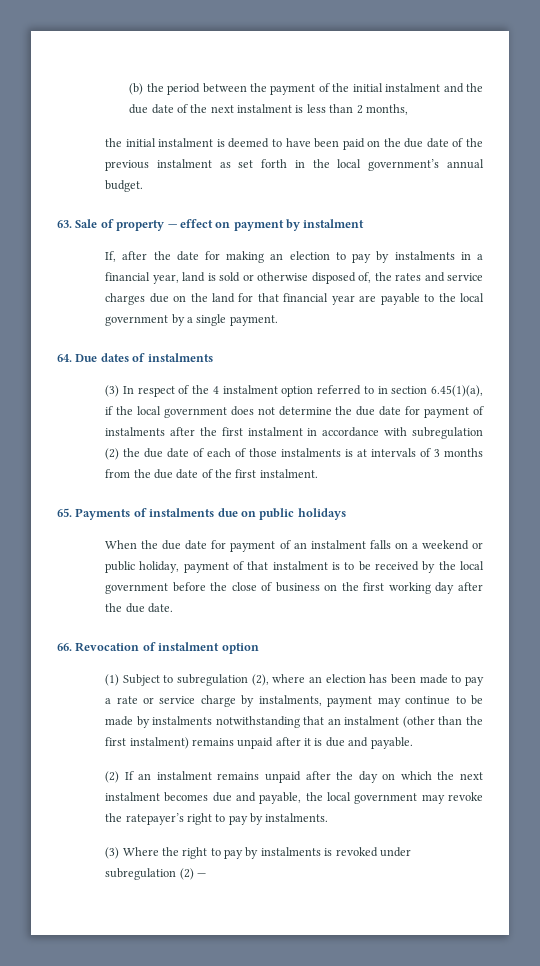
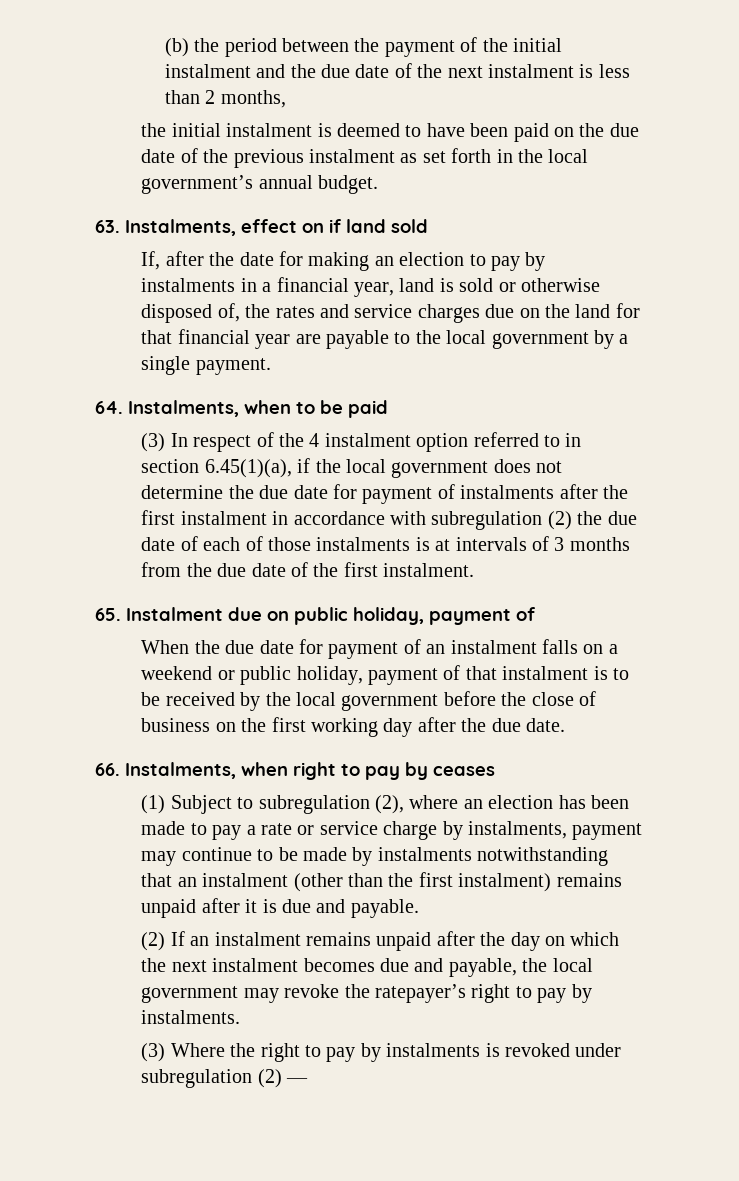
- 63. Sale of property — effect on payment by instalment
+ 63. Instalments, effect on if land sold
- 64. Due dates of instalments
+ 64. Instalments, when to be paid
- 65. Payments of instalments due on public holidays
+ 65. Instalment due on public holiday, payment of
- 66. Revocation of instalment option
+ 66. Instalments, when right to pay by ceases

